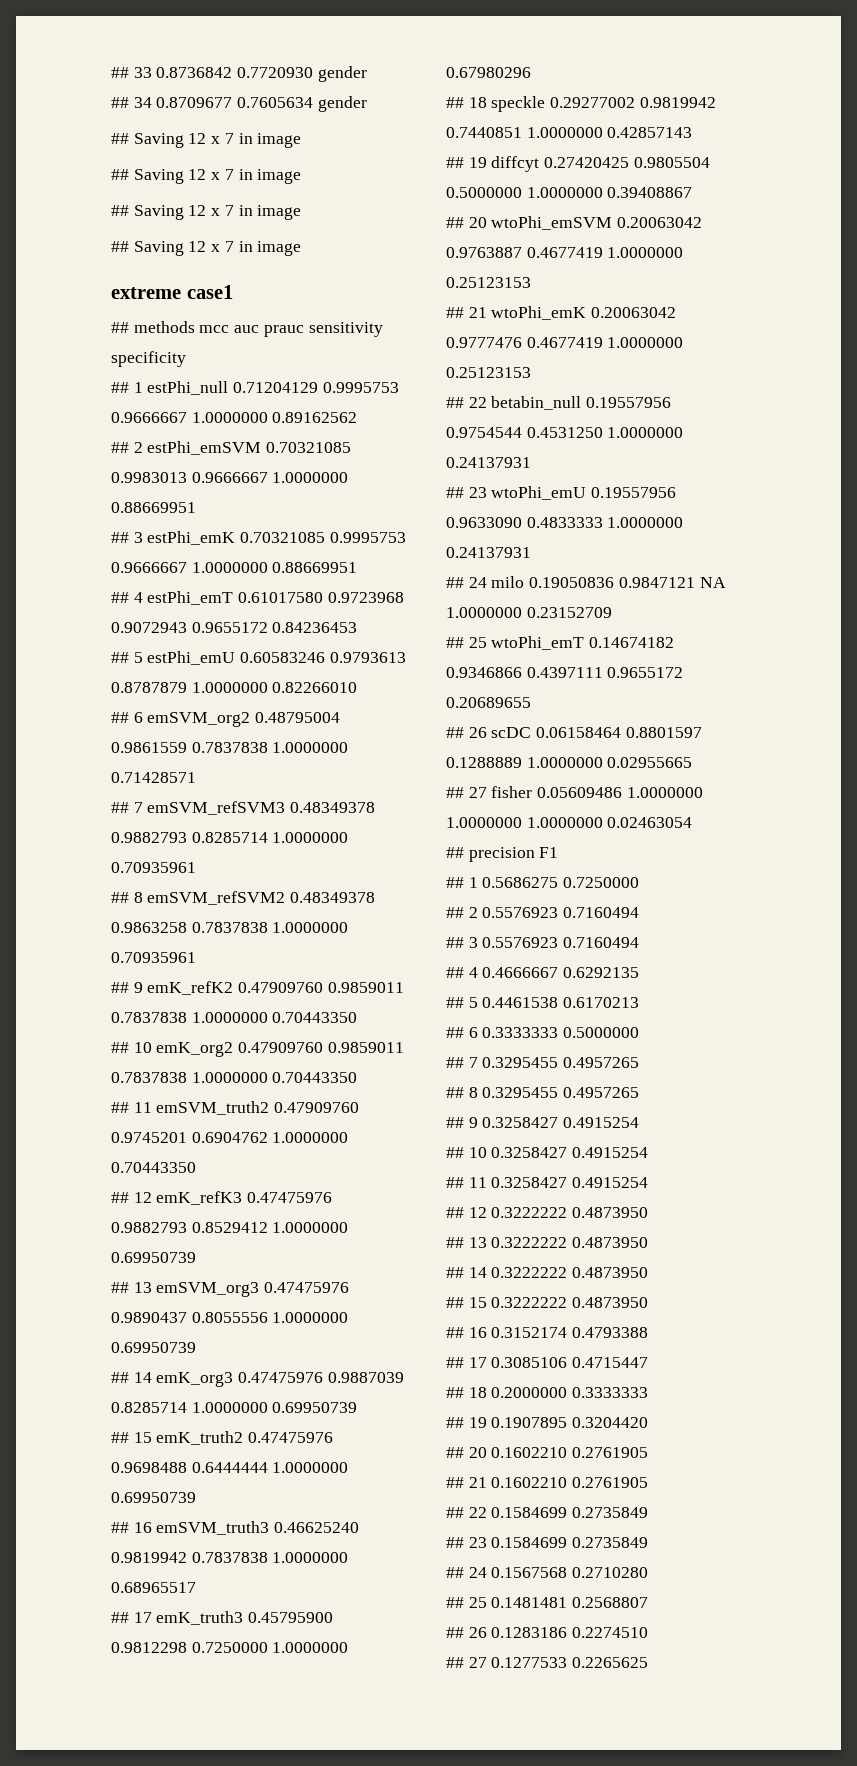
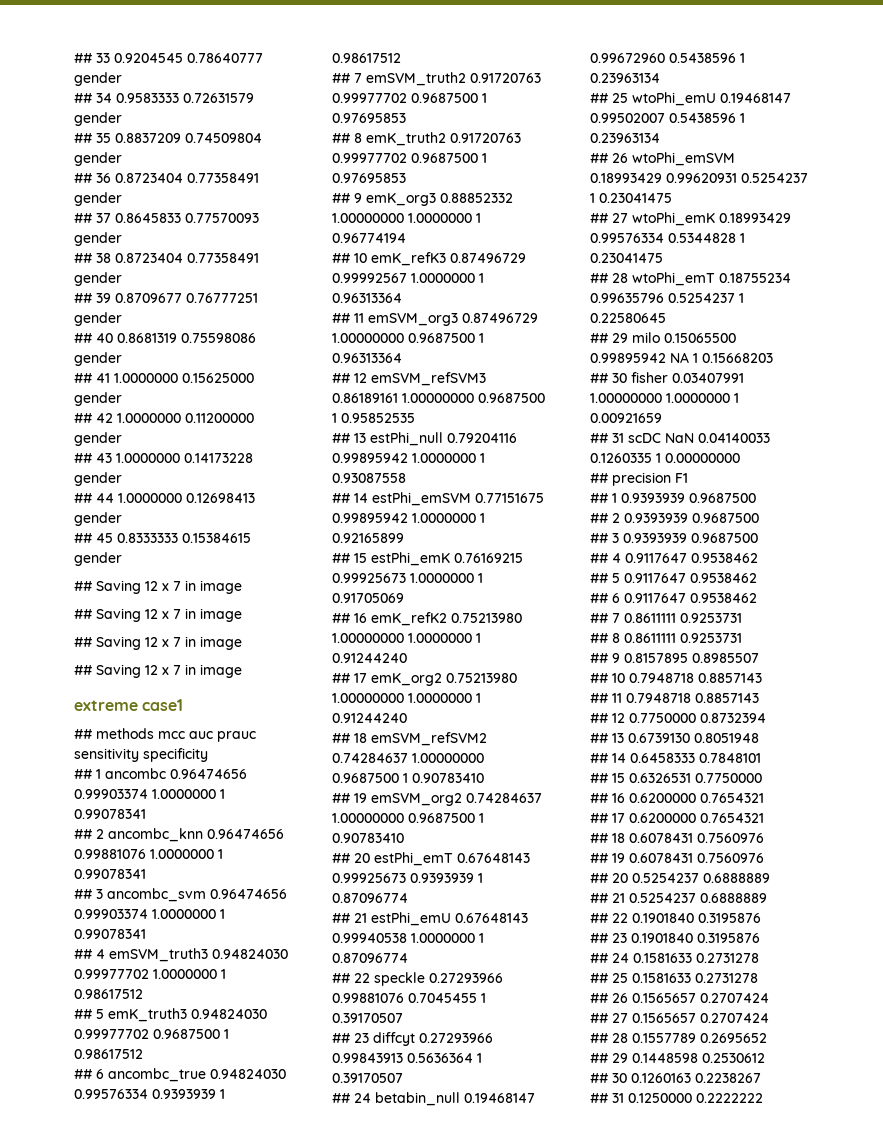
- ## 33 0.8736842 0.7720930 gender
+ ## 33 0.9204545 0.78640777 gender
- ## 34 0.8709677 0.7605634 gender
+ ## 34 0.9583333 0.72631579 gender
+ ## 35 0.8837209 0.74509804 gender
+ ## 36 0.8723404 0.77358491 gender
+ ## 37 0.8645833 0.77570093 gender
+ ## 38 0.8723404 0.77358491 gender
+ ## 39 0.8709677 0.76777251 gender
+ ## 40 0.8681319 0.75598086 gender
+ ## 41 1.0000000 0.15625000 gender
+ ## 42 1.0000000 0.11200000 gender
+ ## 43 1.0000000 0.14173228 gender
+ ## 44 1.0000000 0.12698413 gender
+ ## 45 0.8333333 0.15384615 gender
- ## 1 estPhi_null 0.71204129 0.9995753 0.9666667 1.0000000 0.89162562
- ## 2 estPhi_emSVM 0.70321085 0.9983013 0.9666667 1.0000000 0.88669951
- ## 3 estPhi_emK 0.70321085 0.9995753 0.9666667 1.0000000 0.88669951
- ## 4 estPhi_emT 0.61017580 0.9723968 0.9072943 0.9655172 0.84236453
- ## 5 estPhi_emU 0.60583246 0.9793613 0.8787879 1.0000000 0.82266010
- ## 6 emSVM_org2 0.48795004 0.9861559 0.7837838 1.0000000 0.71428571
- ## 7 emSVM_refSVM3 0.48349378 0.9882793 0.8285714 1.0000000 0.70935961
- ## 8 emSVM_refSVM2 0.48349378 0.9863258 0.7837838 1.0000000 0.70935961
- ## 9 emK_refK2 0.47909760 0.9859011 0.7837838 1.0000000 0.70443350
- ## 10 emK_org2 0.47909760 0.9859011 0.7837838 1.0000000 0.70443350
- ## 11 emSVM_truth2 0.47909760 0.9745201 0.6904762 1.0000000 0.70443350
- ## 12 emK_refK3 0.47475976 0.9882793 0.8529412 1.0000000 0.69950739
- ## 13 emSVM_org3 0.47475976 0.9890437 0.8055556 1.0000000 0.69950739
- ## 14 emK_org3 0.47475976 0.9887039 0.8285714 1.0000000 0.69950739
- ## 15 emK_truth2 0.47475976 0.9698488 0.6444444 1.0000000 0.69950739
- ## 16 emSVM_truth3 0.46625240 0.9819942 0.7837838 1.0000000 0.68965517
- ## 17 emK_truth3 0.45795900 0.9812298 0.7250000 1.0000000 0.67980296
- ## 18 speckle 0.29277002 0.9819942 0.7440851 1.0000000 0.42857143
- ## 19 diffcyt 0.27420425 0.9805504 0.5000000 1.0000000 0.39408867
- ## 20 wtoPhi_emSVM 0.20063042 0.9763887 0.4677419 1.0000000 0.25123153
- ## 21 wtoPhi_emK 0.20063042 0.9777476 0.4677419 1.0000000 0.25123153
- ## 22 betabin_null 0.19557956 0.9754544 0.4531250 1.0000000 0.24137931
- ## 23 wtoPhi_emU 0.19557956 0.9633090 0.4833333 1.0000000 0.24137931
- ## 24 milo 0.19050836 0.9847121 NA 1.0000000 0.23152709
- ## 25 wtoPhi_emT 0.14674182 0.9346866 0.4397111 0.9655172 0.20689655
- ## 26 scDC 0.06158464 0.8801597 0.1288889 1.0000000 0.02955665
- ## 27 fisher 0.05609486 1.0000000 1.0000000 1.0000000 0.02463054
+ ## 1 ancombc 0.96474656 0.99903374 1.0000000 1 0.99078341
+ ## 2 ancombc_knn 0.96474656 0.99881076 1.0000000 1 0.99078341
+ ## 3 ancombc_svm 0.96474656 0.99903374 1.0000000 1 0.99078341
+ ## 4 emSVM_truth3 0.94824030 0.99977702 1.0000000 1 0.98617512
+ ## 5 emK_truth3 0.94824030 0.99977702 0.9687500 1 0.98617512
+ ## 6 ancombc_true 0.94824030 0.99576334 0.9393939 1 0.98617512
+ ## 7 emSVM_truth2 0.91720763 0.99977702 0.9687500 1 0.97695853
+ ## 8 emK_truth2 0.91720763 0.99977702 0.9687500 1 0.97695853
+ ## 9 emK_org3 0.88852332 1.00000000 1.0000000 1 0.96774194
+ ## 10 emK_refK3 0.87496729 0.99992567 1.0000000 1 0.96313364
+ ## 11 emSVM_org3 0.87496729 1.00000000 0.9687500 1 0.96313364
+ ## 12 emSVM_refSVM3 0.86189161 1.00000000 0.9687500 1 0.95852535
+ ## 13 estPhi_null 0.79204116 0.99895942 1.0000000 1 0.93087558
+ ## 14 estPhi_emSVM 0.77151675 0.99895942 1.0000000 1 0.92165899
+ ## 15 estPhi_emK 0.76169215 0.99925673 1.0000000 1 0.91705069
+ ## 16 emK_refK2 0.75213980 1.00000000 1.0000000 1 0.91244240
+ ## 17 emK_org2 0.75213980 1.00000000 1.0000000 1 0.91244240
+ ## 18 emSVM_refSVM2 0.74284637 1.00000000 0.9687500 1 0.90783410
+ ## 19 emSVM_org2 0.74284637 1.00000000 0.9687500 1 0.90783410
+ ## 20 estPhi_emT 0.67648143 0.99925673 0.9393939 1 0.87096774
+ ## 21 estPhi_emU 0.67648143 0.99940538 1.0000000 1 0.87096774
+ ## 22 speckle 0.27293966 0.99881076 0.7045455 1 0.39170507
+ ## 23 diffcyt 0.27293966 0.99843913 0.5636364 1 0.39170507
+ ## 24 betabin_null 0.19468147 0.99672960 0.5438596 1 0.23963134
+ ## 25 wtoPhi_emU 0.19468147 0.99502007 0.5438596 1 0.23963134
+ ## 26 wtoPhi_emSVM 0.18993429 0.99620931 0.5254237 1 0.23041475
+ ## 27 wtoPhi_emK 0.18993429 0.99576334 0.5344828 1 0.23041475
+ ## 28 wtoPhi_emT 0.18755234 0.99635796 0.5254237 1 0.22580645
+ ## 29 milo 0.15065500 0.99895942 NA 1 0.15668203
+ ## 30 fisher 0.03407991 1.00000000 1.0000000 1 0.00921659
+ ## 31 scDC NaN 0.04140033 0.1260335 1 0.00000000
- ## 1 0.5686275 0.7250000
- ## 2 0.5576923 0.7160494
- ## 3 0.5576923 0.7160494
- ## 4 0.4666667 0.6292135
- ## 5 0.4461538 0.6170213
- ## 6 0.3333333 0.5000000
- ## 7 0.3295455 0.4957265
- ## 8 0.3295455 0.4957265
- ## 9 0.3258427 0.4915254
- ## 10 0.3258427 0.4915254
- ## 11 0.3258427 0.4915254
- ## 12 0.3222222 0.4873950
- ## 13 0.3222222 0.4873950
- ## 14 0.3222222 0.4873950
- ## 15 0.3222222 0.4873950
- ## 16 0.3152174 0.4793388
- ## 17 0.3085106 0.4715447
- ## 18 0.2000000 0.3333333
- ## 19 0.1907895 0.3204420
- ## 20 0.1602210 0.2761905
- ## 21 0.1602210 0.2761905
- ## 22 0.1584699 0.2735849
- ## 23 0.1584699 0.2735849
- ## 24 0.1567568 0.2710280
- ## 25 0.1481481 0.2568807
- ## 26 0.1283186 0.2274510
- ## 27 0.1277533 0.2265625
+ ## 1 0.9393939 0.9687500
+ ## 2 0.9393939 0.9687500
+ ## 3 0.9393939 0.9687500
+ ## 4 0.9117647 0.9538462
+ ## 5 0.9117647 0.9538462
+ ## 6 0.9117647 0.9538462
+ ## 7 0.8611111 0.9253731
+ ## 8 0.8611111 0.9253731
+ ## 9 0.8157895 0.8985507
+ ## 10 0.7948718 0.8857143
+ ## 11 0.7948718 0.8857143
+ ## 12 0.7750000 0.8732394
+ ## 13 0.6739130 0.8051948
+ ## 14 0.6458333 0.7848101
+ ## 15 0.6326531 0.7750000
+ ## 16 0.6200000 0.7654321
+ ## 17 0.6200000 0.7654321
+ ## 18 0.6078431 0.7560976
+ ## 19 0.6078431 0.7560976
+ ## 20 0.5254237 0.6888889
+ ## 21 0.5254237 0.6888889
+ ## 22 0.1901840 0.3195876
+ ## 23 0.1901840 0.3195876
+ ## 24 0.1581633 0.2731278
+ ## 25 0.1581633 0.2731278
+ ## 26 0.1565657 0.2707424
+ ## 27 0.1565657 0.2707424
+ ## 28 0.1557789 0.2695652
+ ## 29 0.1448598 0.2530612
+ ## 30 0.1260163 0.2238267
+ ## 31 0.1250000 0.2222222

